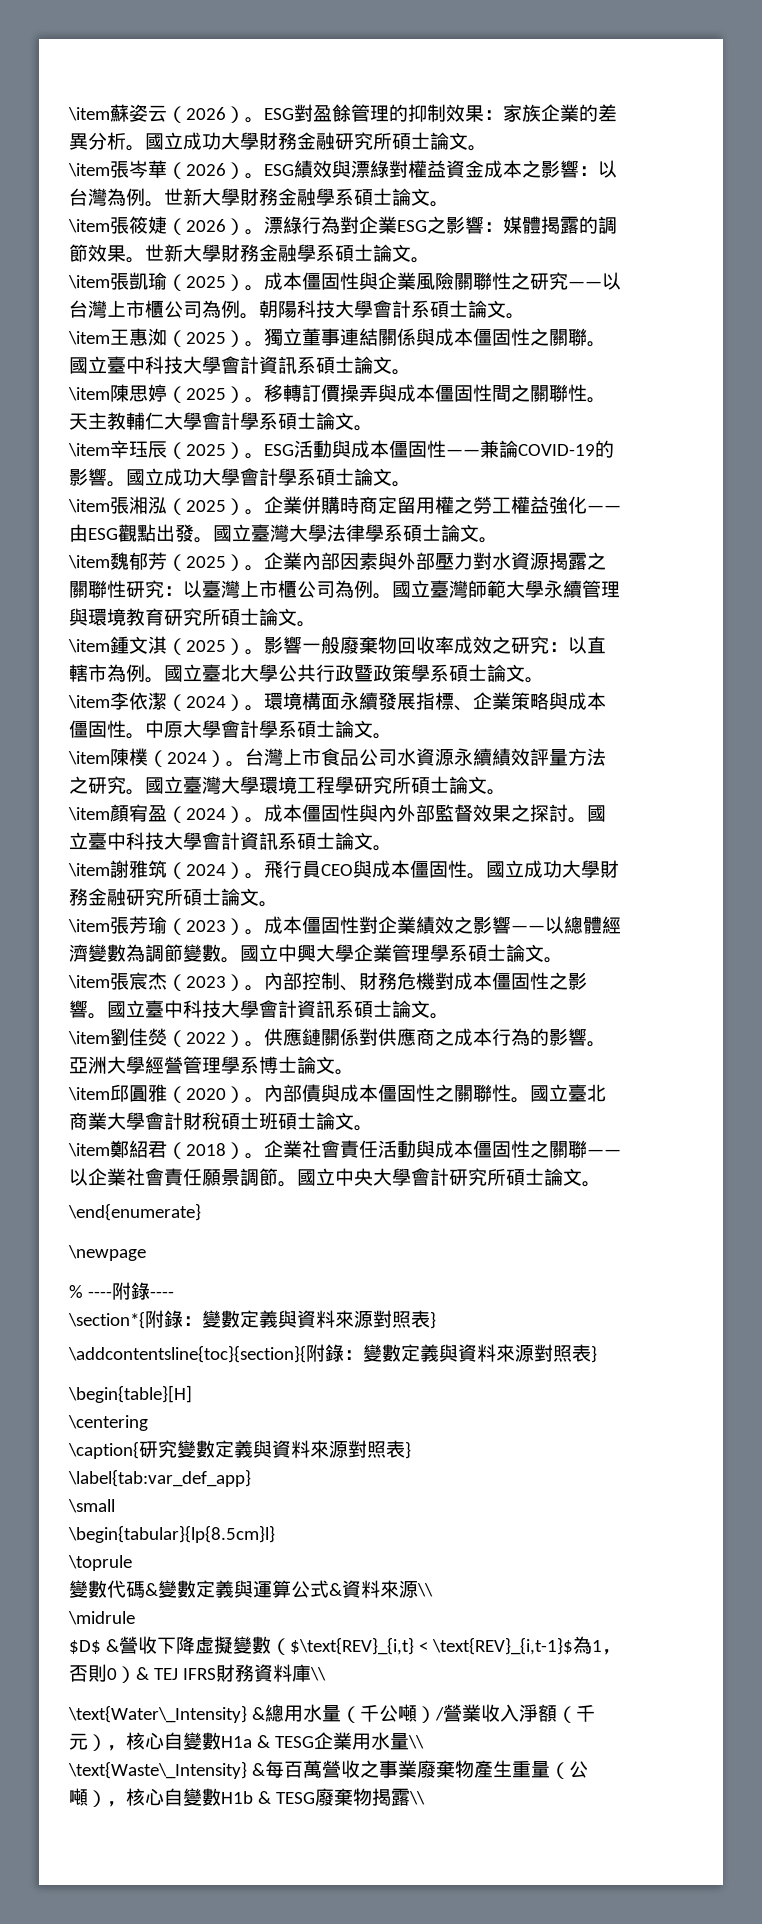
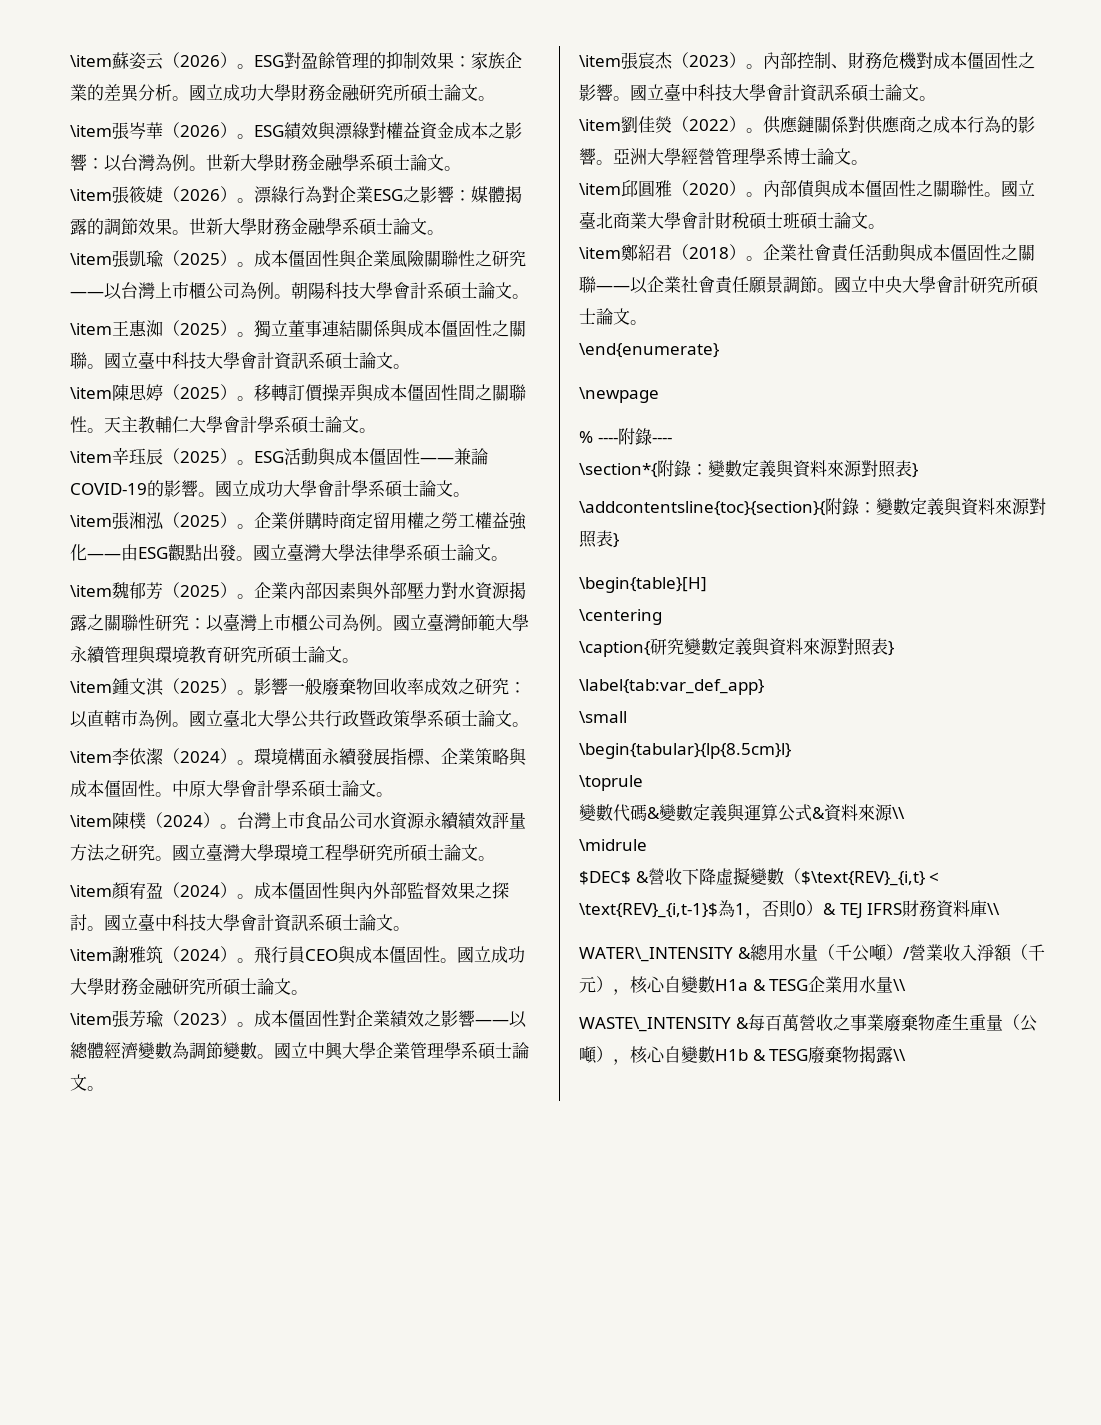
- $D$ &營收下降虛擬變數（$\text{REV}_{i,t} < \text{REV}_{i,t-1}$為1，否則0）& TEJ IFRS財務資料庫\\
+ $DEC$ &營收下降虛擬變數（$\text{REV}_{i,t} < \text{REV}_{i,t-1}$為1，否則0）& TEJ IFRS財務資料庫\\
- \text{Water\_Intensity} &總用水量（千公噸）/營業收入淨額（千元），核心自變數H1a & TESG企業用水量\\
+ WATER\_INTENSITY &總用水量（千公噸）/營業收入淨額（千元），核心自變數H1a & TESG企業用水量\\
- \text{Waste\_Intensity} &每百萬營收之事業廢棄物產生重量（公噸），核心自變數H1b & TESG廢棄物揭露\\
+ WASTE\_INTENSITY &每百萬營收之事業廢棄物產生重量（公噸），核心自變數H1b & TESG廢棄物揭露\\

